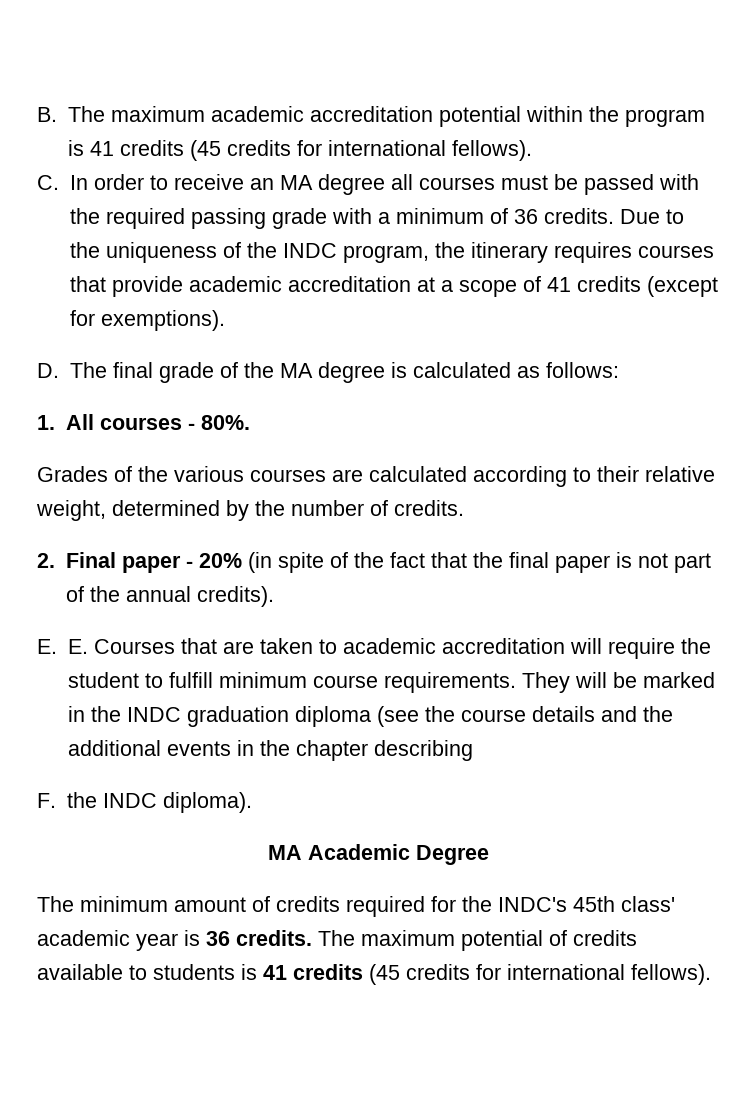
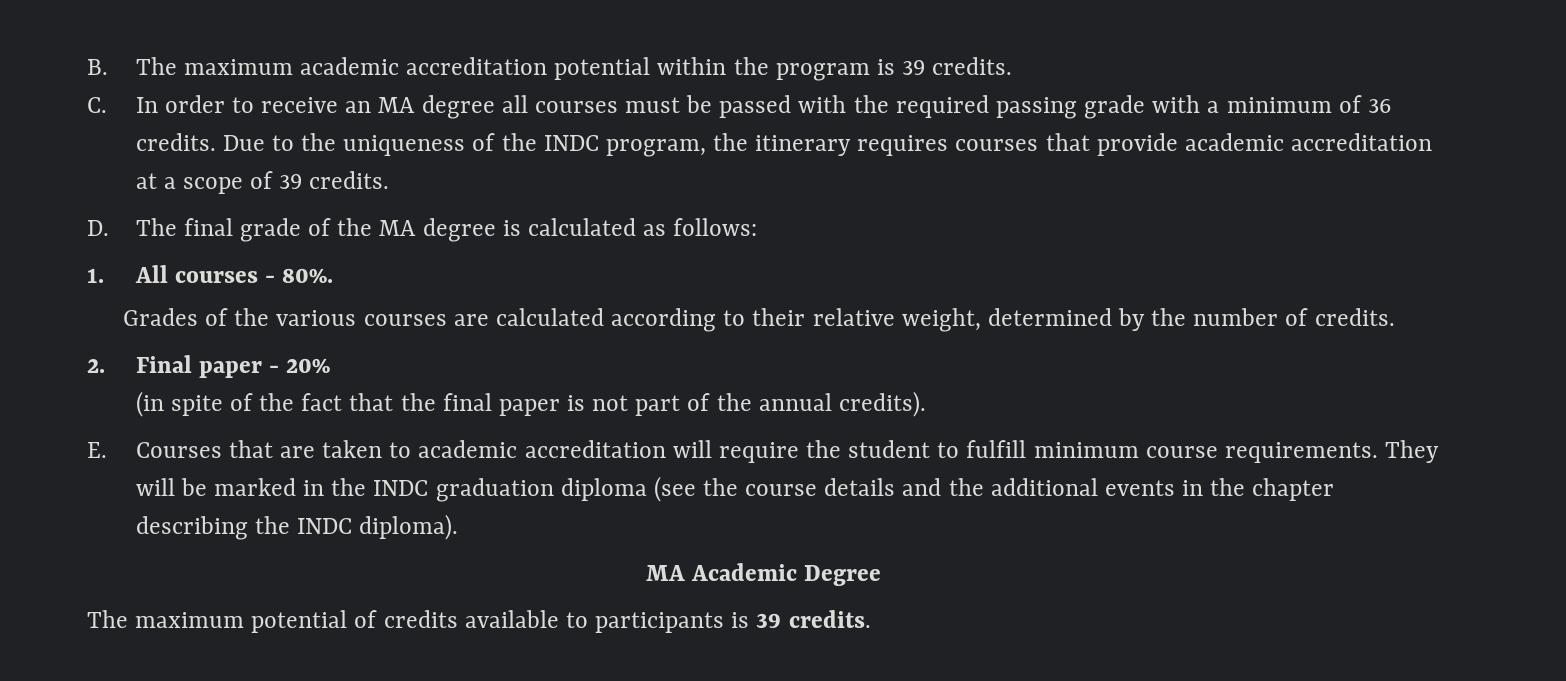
- B. The maximum academic accreditation potential within the program is 41 credits (45 credits for international fellows).
+ B. The maximum academic accreditation potential within the program is 39 credits.
- Due to the uniqueness of the INDC program, the itinerary requires courses that provide academic accreditation at a scope of 41 credits (except for exemptions).
+ Due to the uniqueness of the INDC program, the itinerary requires courses that provide academic accreditation at a scope of 39 credits.
- 2. Final paper - 20% (in spite of the fact that the final paper is not part of the annual credits).
+ 2. Final paper - 20%
+ (in spite of the fact that the final paper is not part of the annual credits).
- E. E. Courses that are taken to academic accreditation will require the student to fulfill minimum course requirements.
+ E. Courses that are taken to academic accreditation will require the student to fulfill minimum course requirements.
- They will be marked in the INDC graduation diploma (see the course details and the additional events in the chapter describing
- F. the INDC diploma).
+ They will be marked in the INDC graduation diploma (see the course details and the additional events in the chapter describing the INDC diploma).
- The minimum amount of credits required for the INDC's 45th class' academic year is 36 credits. The maximum potential of credits available to students is 41 credits (45 credits for international fellows).
+ The maximum potential of credits available to participants is 39 credits.

